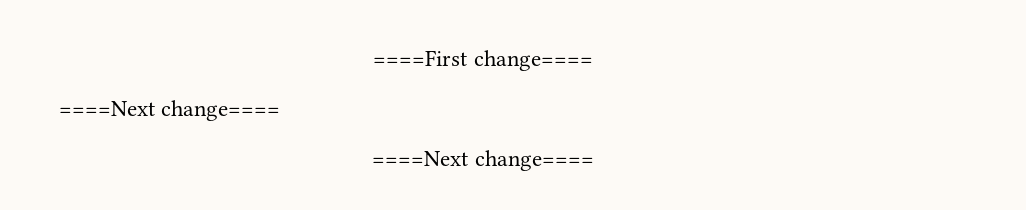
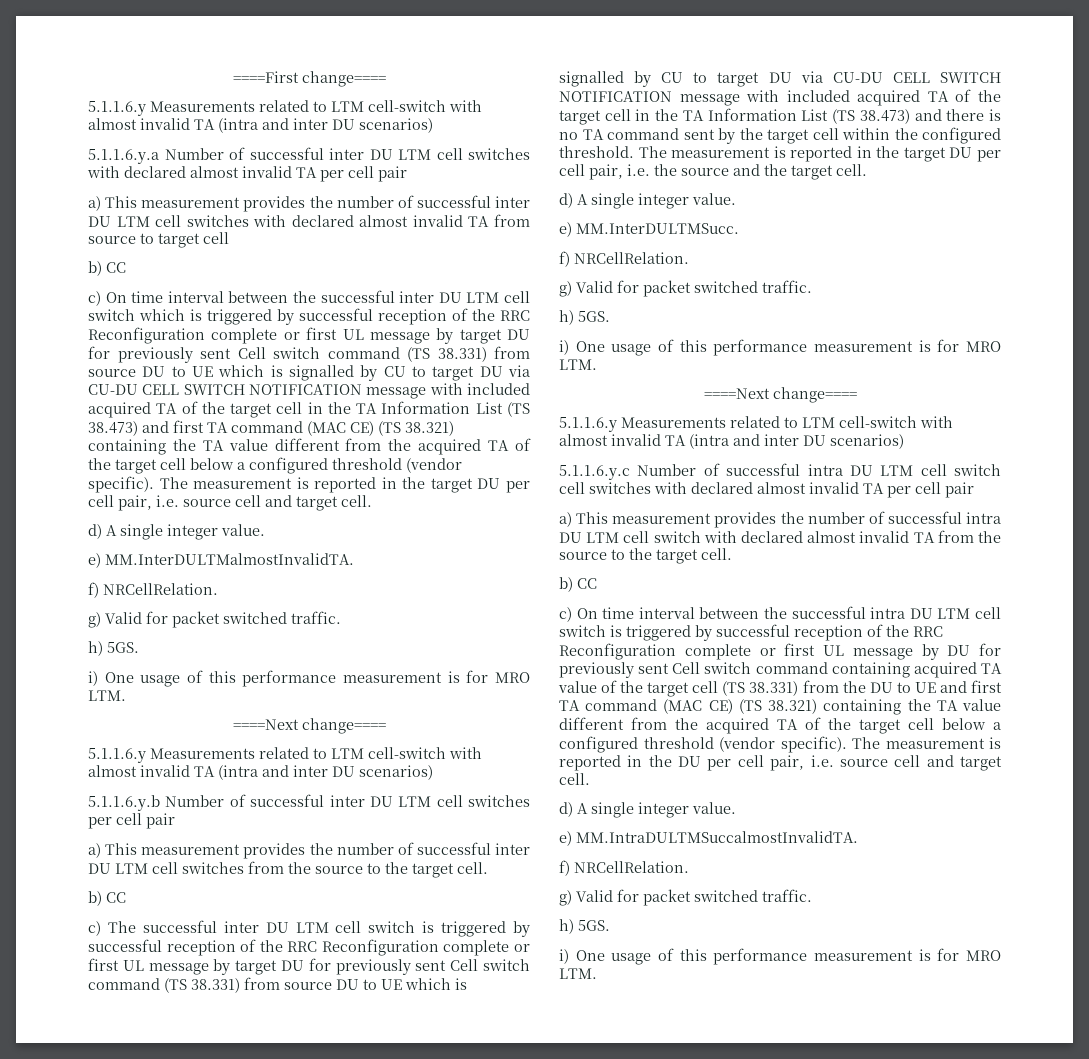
  ====First change====
+ 5.1.1.6.y Measurements related to LTM cell-switch with almost invalid TA (intra and inter DU scenarios)
+ 5.1.1.6.y.a Number of successful inter DU LTM cell switches with declared almost invalid TA per cell pair
+ a) This measurement provides the number of successful inter DU LTM cell switches with declared almost invalid TA from source to target cell
+ b) CC
+ c) On time interval between the successful inter DU LTM cell switch which is triggered by successful reception of the RRC Reconfiguration complete or first UL message by target DU for previously sent Cell switch command (TS 38.331) from source DU to UE which is signalled by CU to target DU via CU-DU CELL SWITCH NOTIFICATION message with included acquired TA of the target cell in the TA Information List (TS 38.473) and first TA command (MAC CE) (TS 38.321) containing the TA value different from the acquired TA of the target cell below a configured threshold (vendor specific). The measurement is reported in the target DU per cell pair, i.e. source cell and target cell.
+ d) A single integer value.
+ e) MM.InterDULTMalmostInvalidTA.
+ f) NRCellRelation.
+ g) Valid for packet switched traffic.
+ h) 5GS.
+ i) One usage of this performance measurement is for MRO LTM.
  ====Next change====
+ 5.1.1.6.y Measurements related to LTM cell-switch with almost invalid TA (intra and inter DU scenarios)
+ 5.1.1.6.y.b Number of successful inter DU LTM cell switches per cell pair
+ a) This measurement provides the number of successful inter DU LTM cell switches from the source to the target cell.
+ b) CC
+ c) The successful inter DU LTM cell switch is triggered by successful reception of the RRC Reconfiguration complete or first UL message by target DU for previously sent Cell switch command (TS 38.331) from source DU to UE which is signalled by CU to target DU via CU-DU CELL SWITCH NOTIFICATION message with included acquired TA of the target cell in the TA Information List (TS 38.473) and there is no TA command sent by the target cell within the configured threshold. The measurement is reported in the target DU per cell pair, i.e. the source and the target cell.
+ d) A single integer value.
+ e) MM.InterDULTMSucc.
+ f) NRCellRelation.
+ g) Valid for packet switched traffic.
+ h) 5GS.
+ i) One usage of this performance measurement is for MRO LTM.
  ====Next change====
+ 5.1.1.6.y Measurements related to LTM cell-switch with almost invalid TA (intra and inter DU scenarios)
+ 5.1.1.6.y.c Number of successful intra DU LTM cell switch cell switches with declared almost invalid TA per cell pair
+ a) This measurement provides the number of successful intra DU LTM cell switch with declared almost invalid TA from the source to the target cell.
+ b) CC
+ c) On time interval between the successful intra DU LTM cell switch is triggered by successful reception of the RRC Reconfiguration complete or first UL message by DU for previously sent Cell switch command containing acquired TA value of the target cell (TS 38.331) from the DU to UE and first TA command (MAC CE) (TS 38.321) containing the TA value different from the acquired TA of the target cell below a configured threshold (vendor specific). The measurement is reported in the DU per cell pair, i.e. source cell and target cell.
+ d) A single integer value.
+ e) MM.IntraDULTMSuccalmostInvalidTA.
+ f) NRCellRelation.
+ g) Valid for packet switched traffic.
+ h) 5GS.
+ i) One usage of this performance measurement is for MRO LTM.

